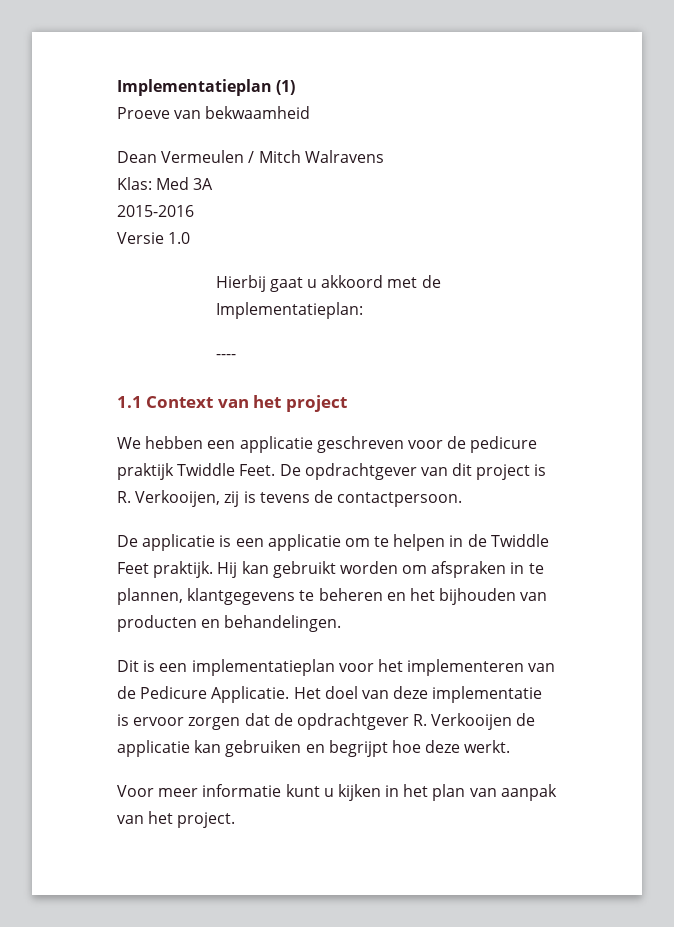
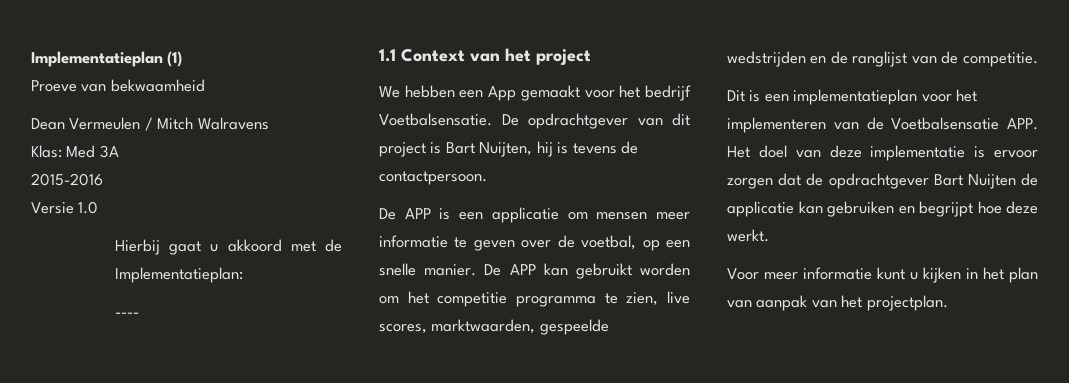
- We hebben een applicatie geschreven voor de pedicure praktijk Twiddle Feet.
+ We hebben een App gemaakt voor het bedrijf Voetbalsensatie.
- De opdrachtgever van dit project is R. Verkooijen, zij is tevens de contactpersoon.
+ De opdrachtgever van dit project is Bart Nuijten, hij is tevens de contactpersoon.
- De applicatie is een applicatie om te helpen in de Twiddle Feet praktijk. Hij kan gebruikt worden om afspraken in te plannen, klantgegevens te beheren en het bijhouden van producten en behandelingen.
+ De APP is een applicatie om mensen meer informatie te geven over de voetbal, op een snelle manier. De APP kan gebruikt worden om het competitie programma te zien, live scores, marktwaarden, gespeelde wedstrijden en de ranglijst van de competitie.
- Dit is een implementatieplan voor het implementeren van de Pedicure Applicatie. Het doel van deze implementatie is ervoor zorgen dat de opdrachtgever R. Verkooijen de applicatie kan gebruiken en begrijpt hoe deze werkt.
+ Dit is een implementatieplan voor het implementeren van de Voetbalsensatie APP. Het doel van deze implementatie is ervoor zorgen dat de opdrachtgever Bart Nuijten de applicatie kan gebruiken en begrijpt hoe deze werkt.
- Voor meer informatie kunt u kijken in het plan van aanpak van het project.
+ Voor meer informatie kunt u kijken in het plan van aanpak van het projectplan.

